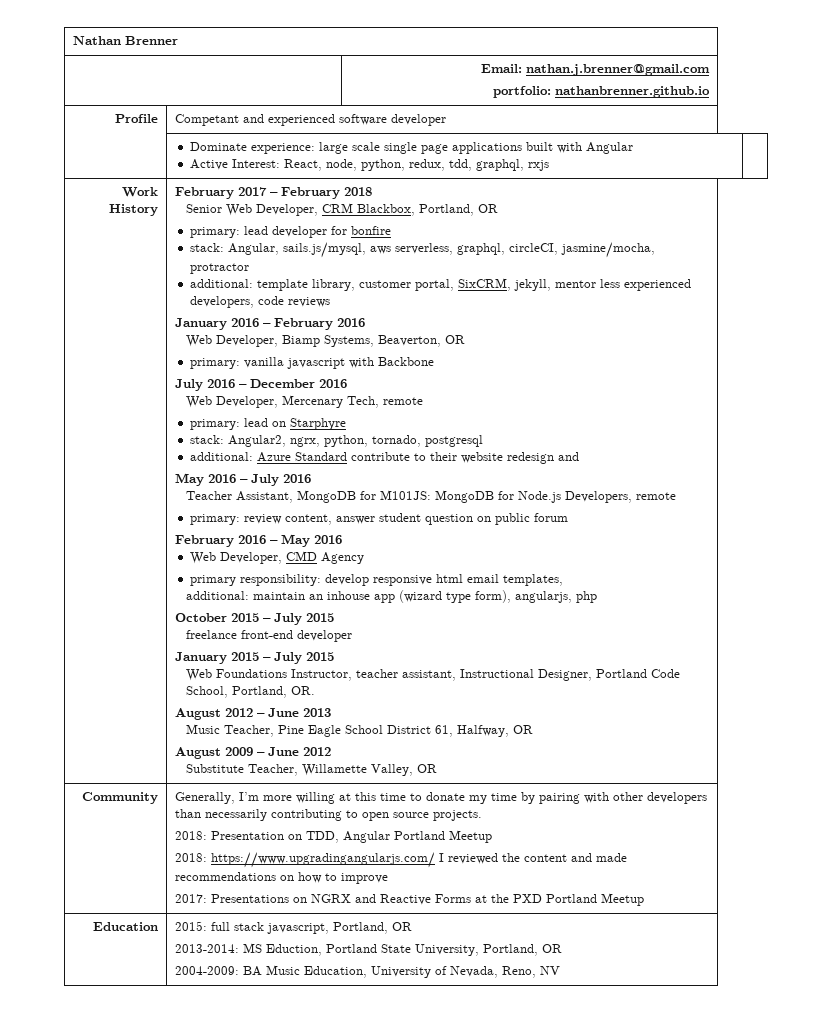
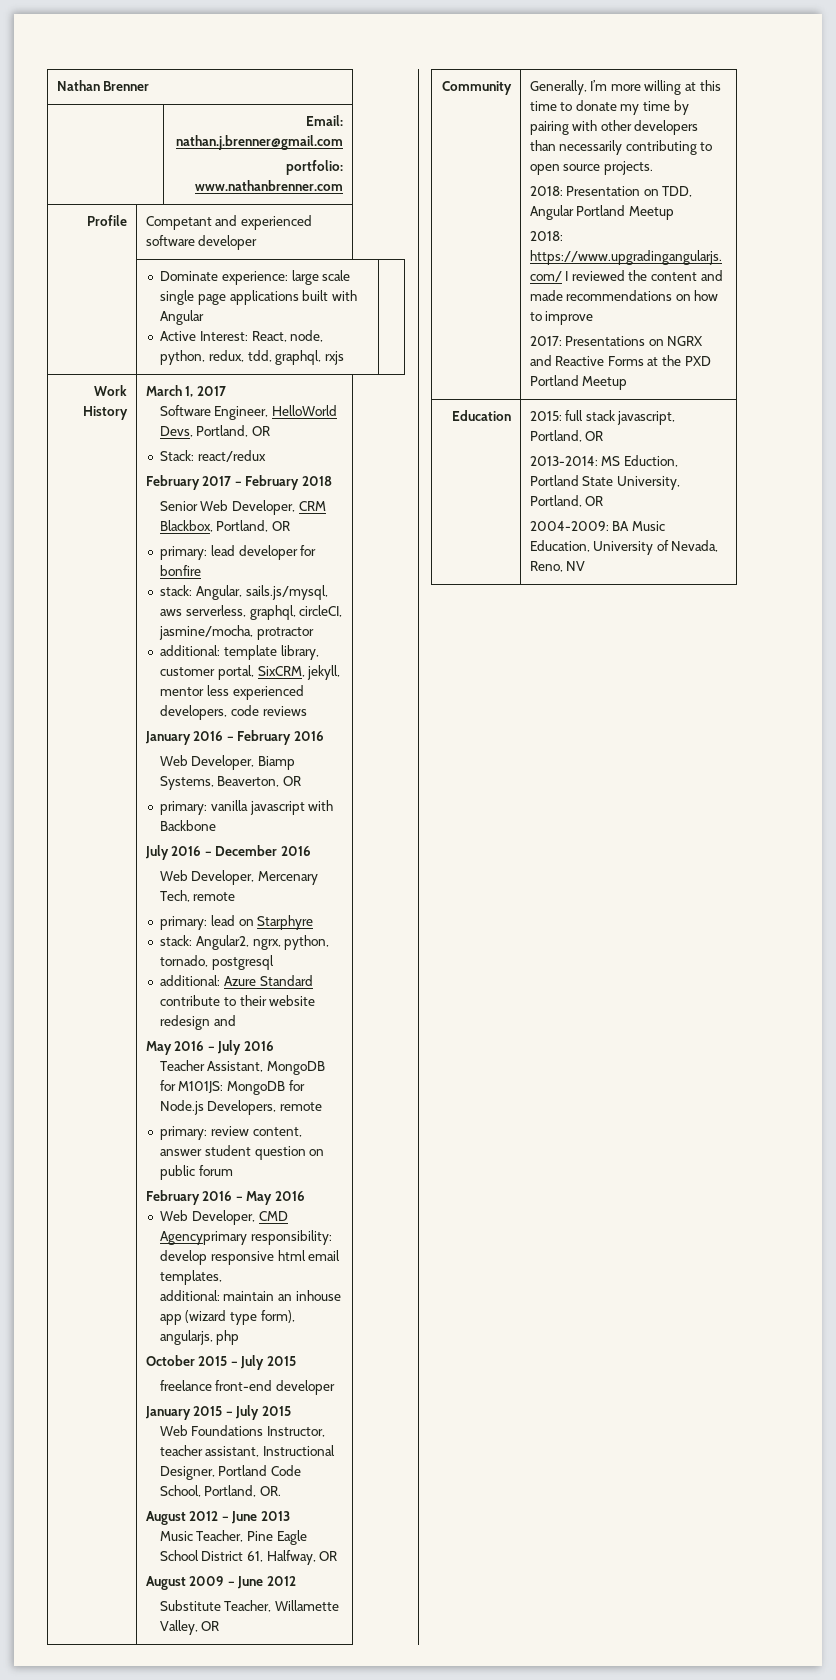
  | Email: nathan.j.brenner@gmail.com
- portfolio: nathanbrenner.github.io
+ portfolio: www.nathanbrenner.com
+ March 1, 2017
+ Software Engineer, HelloWorld Devs, Portland, OR
+ Stack: react/redux
- Web Developer, CMD Agency
- primary responsibility: develop responsive html email templates,
+ Web Developer, CMD Agencyprimary responsibility: develop responsive html email templates,

